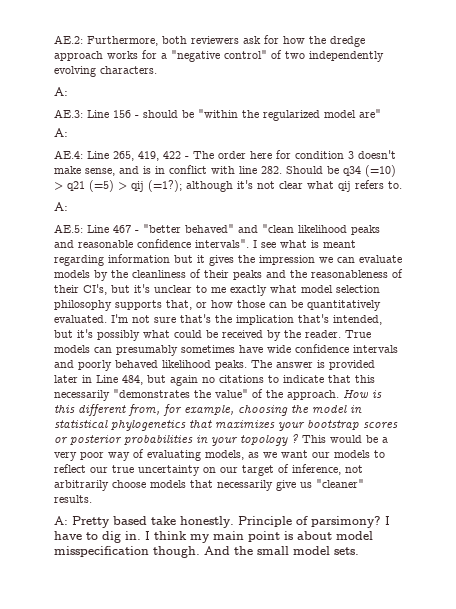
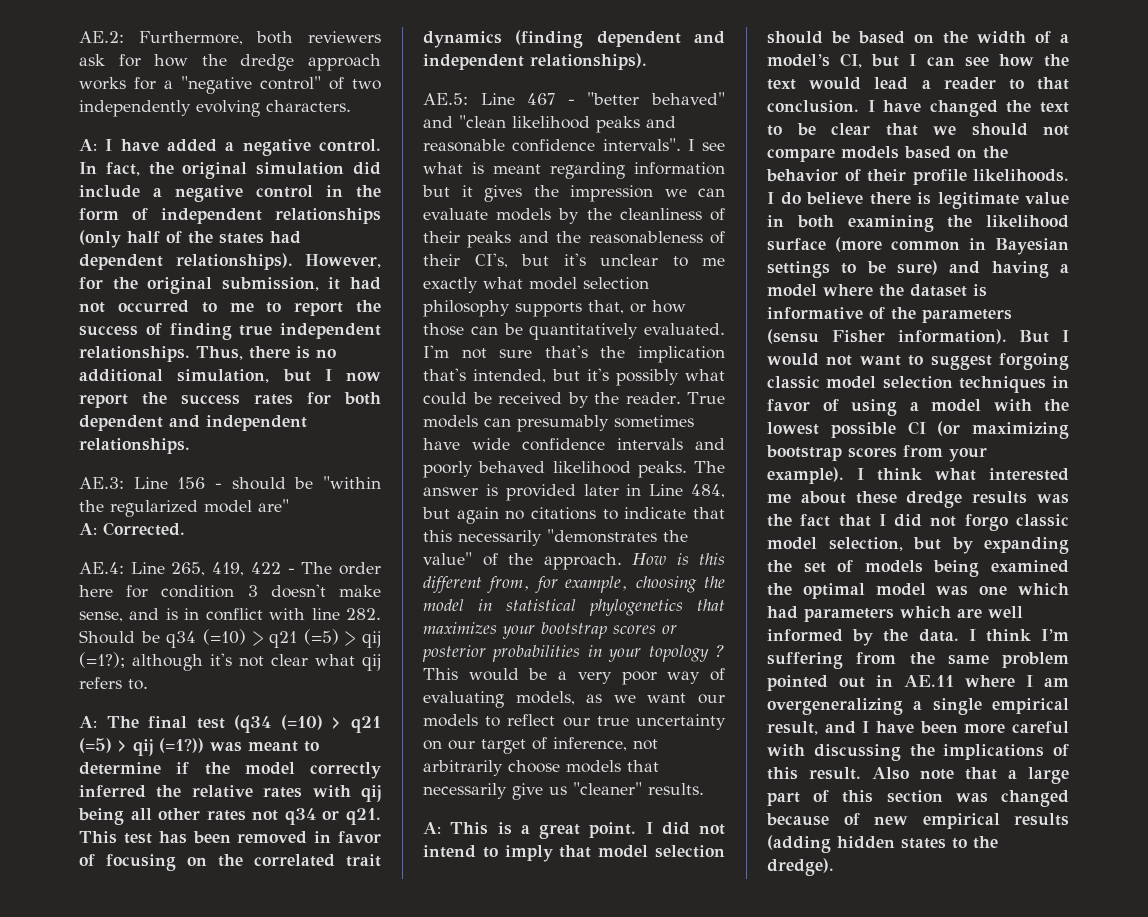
  AE.2: Furthermore, both reviewers ask for how the dredge approach works for a "negative control" of two independently evolving characters.
- A:
+ A: I have added a negative control. In fact, the original simulation did include a negative control in the form of independent relationships (only half of the states had dependent relationships). However, for the original submission, it had not occurred to me to report the success of finding true independent relationships. Thus, there is no additional simulation, but I now report the success rates for both dependent and independent relationships.
  AE.3: Line 156 - should be "within the regularized model are"
- A:
+ A: Corrected.
  AE.4: Line 265, 419, 422 - The order here for condition 3 doesn't make sense, and is in conflict with line 282. Should be q34 (=10) > q21 (=5) > qij (=1?); although it's not clear what qij refers to.
- A:
+ A: The final test (q34 (=10) > q21 (=5) > qij (=1?)) was meant to determine if the model correctly inferred the relative rates with qij being all other rates not q34 or q21. This test has been removed in favor of focusing on the correlated trait dynamics (finding dependent and independent relationships).
- A: Pretty based take honestly. Principle of parsimony? I have to dig in. I think my main point is about model misspecification though. And the small model sets.
+ A: This is a great point. I did not intend to imply that model selection should be based on the width of a model’s CI, but I can see how the text would lead a reader to that conclusion. I have changed the text to be clear that we should not compare models based on the behavior of their profile likelihoods. I do believe there is legitimate value in both examining the likelihood surface (more common in Bayesian settings to be sure) and having a model where the dataset is informative of the parameters (sensu Fisher information). But I would not want to suggest forgoing classic model selection techniques in favor of using a model with the lowest possible CI (or maximizing bootstrap scores from your example). I think what interested me about these dredge results was the fact that I did not forgo classic model selection, but by expanding the set of models being examined the optimal model was one which had parameters which are well informed by the data. I think I’m suffering from the same problem pointed out in AE.11 where I am overgeneralizing a single empirical result, and I have been more careful with discussing the implications of this result. Also note that a large part of this section was changed because of new empirical results (adding hidden states to the dredge).

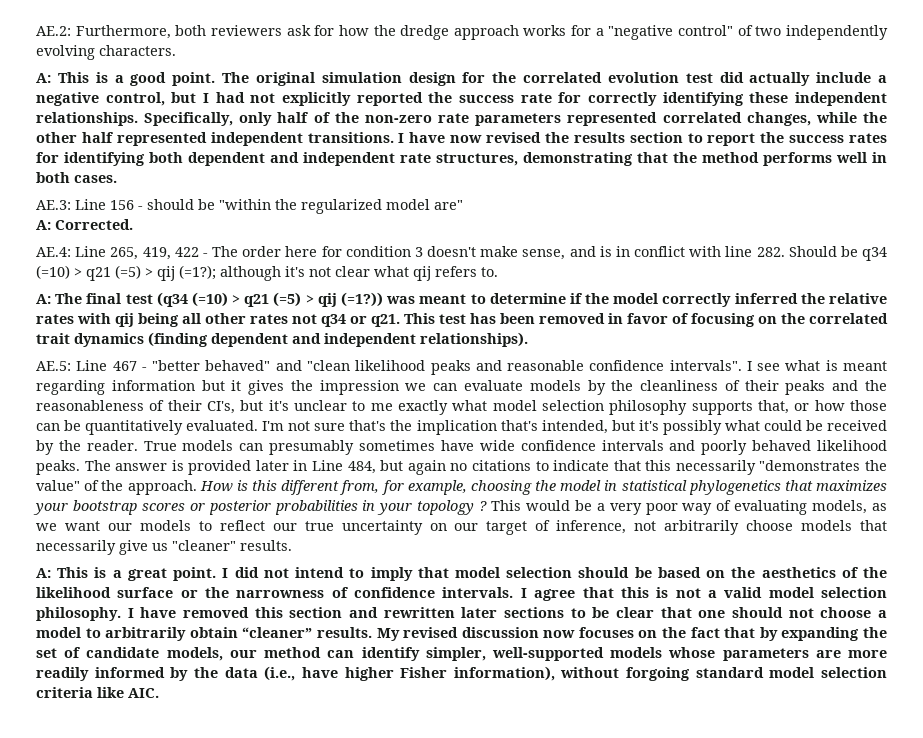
- A: I have added a negative control. In fact, the original simulation did include a negative control in the form of independent relationships (only half of the states had dependent relationships). However, for the original submission, it had not occurred to me to report the success of finding true independent relationships. Thus, there is no additional simulation, but I now report the success rates for both dependent and independent relationships.
+ A: This is a good point. The original simulation design for the correlated evolution test did actually include a negative control, but I had not explicitly reported the success rate for correctly identifying these independent relationships. Specifically, only half of the non-zero rate parameters represented correlated changes, while the other half represented independent transitions. I have now revised the results section to report the success rates for identifying both dependent and independent rate structures, demonstrating that the method performs well in both cases.
- I did not intend to imply that model selection should be based on the width of a model’s CI, but I can see how the text would lead a reader to that conclusion. I have changed the text to be clear that we should not compare models based on the behavior of their profile likelihoods. I do believe there is legitimate value in both examining the likelihood surface (more common in Bayesian settings to be sure) and having a model where the dataset is informative of the parameters (sensu Fisher information). But I would not want to suggest forgoing classic model selection techniques in favor of using a model with the lowest possible CI (or maximizing bootstrap scores from your example). I think what interested me about these dredge results was the fact that I did not forgo classic model selection, but by expanding the set of models being examined the optimal model was one which had parameters which are well informed by the data. I think I’m suffering from the same problem pointed out in AE.11 where I am overgeneralizing a single empirical result, and I have been more careful with discussing the implications of this result. Also note that a large part of this section was changed because of new empirical results (adding hidden states to the dredge).
+ I did not intend to imply that model selection should be based on the aesthetics of the likelihood surface or the narrowness of confidence intervals. I agree that this is not a valid model selection philosophy. I have removed this section and rewritten later sections to be clear that one should not choose a model to arbitrarily obtain “cleaner” results. My revised discussion now focuses on the fact that by expanding the set of candidate models, our method can identify simpler, well-supported models whose parameters are more readily informed by the data (i.e., have higher Fisher information), without forgoing standard model selection criteria like AIC.

